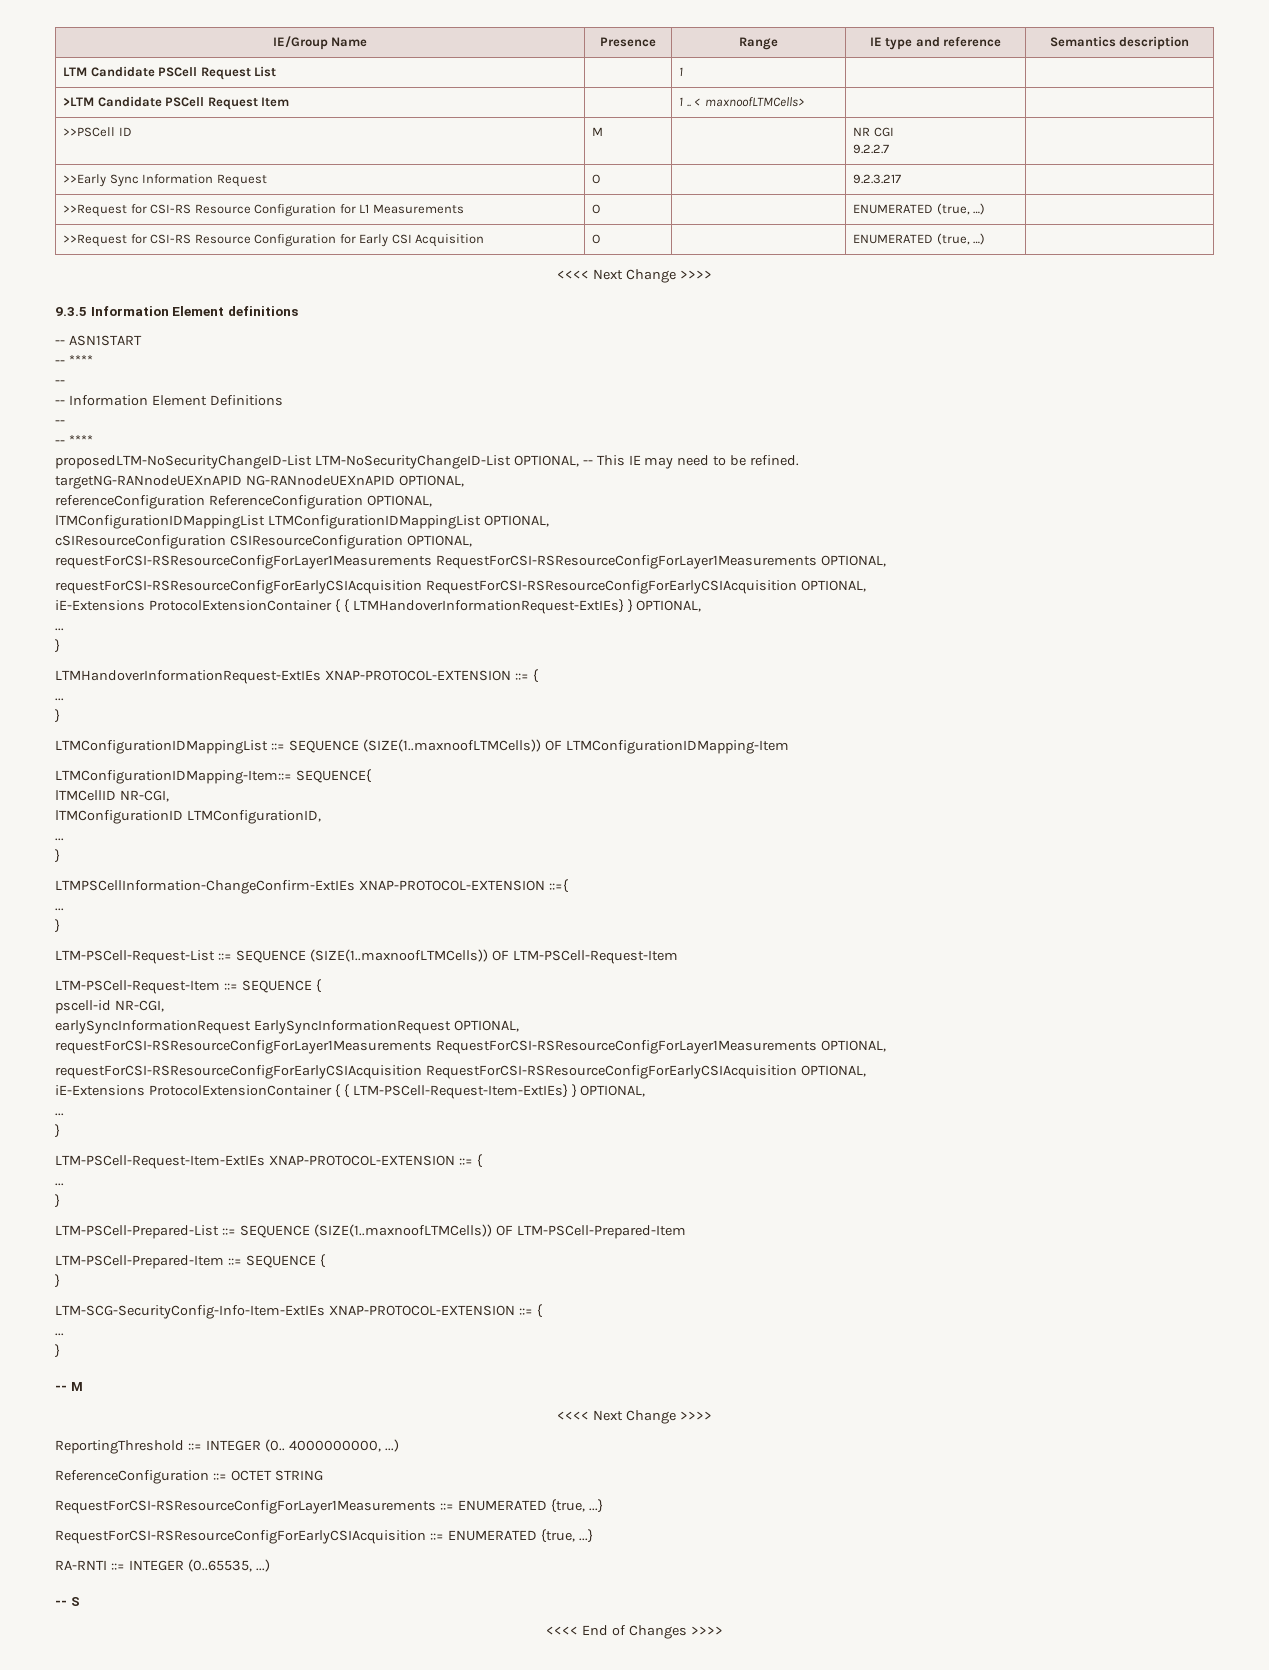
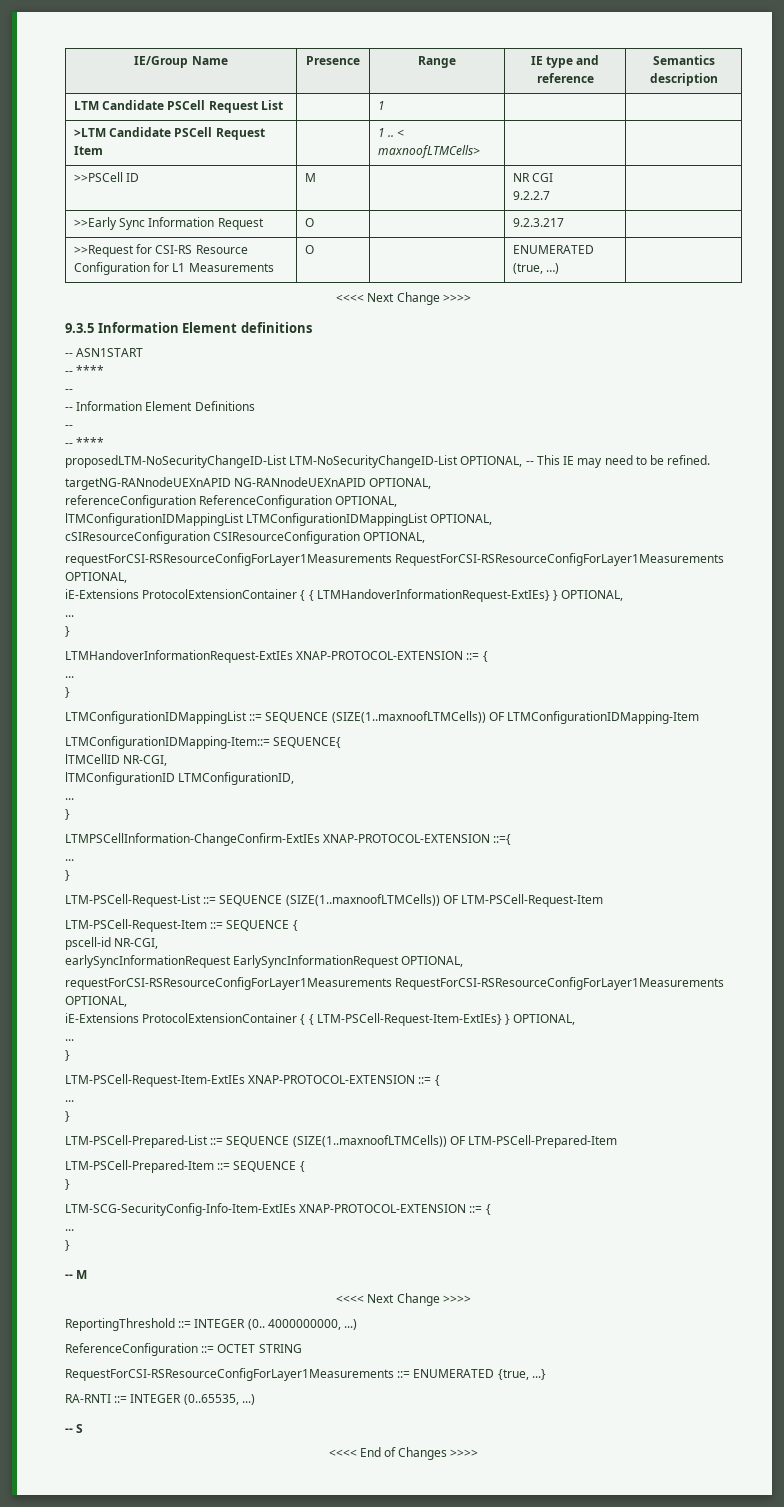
- >>Request for CSI-RS Resource Configuration for Early CSI Acquisition | O | | ENUMERATED (true, …) |
  cSIResourceConfiguration CSIResourceConfiguration OPTIONAL,
  requestForCSI-RSResourceConfigForLayer1Measurements RequestForCSI-RSResourceConfigForLayer1Measurements OPTIONAL,
- requestForCSI-RSResourceConfigForEarlyCSIAcquisition RequestForCSI-RSResourceConfigForEarlyCSIAcquisition OPTIONAL,
  earlySyncInformationRequest EarlySyncInformationRequest OPTIONAL,
  requestForCSI-RSResourceConfigForLayer1Measurements RequestForCSI-RSResourceConfigForLayer1Measurements OPTIONAL,
- requestForCSI-RSResourceConfigForEarlyCSIAcquisition RequestForCSI-RSResourceConfigForEarlyCSIAcquisition OPTIONAL,
- RequestForCSI-RSResourceConfigForEarlyCSIAcquisition ::= ENUMERATED {true, ...}

